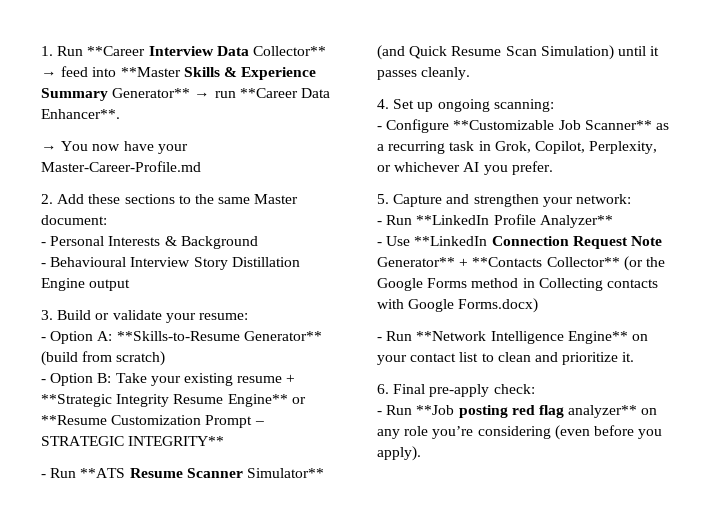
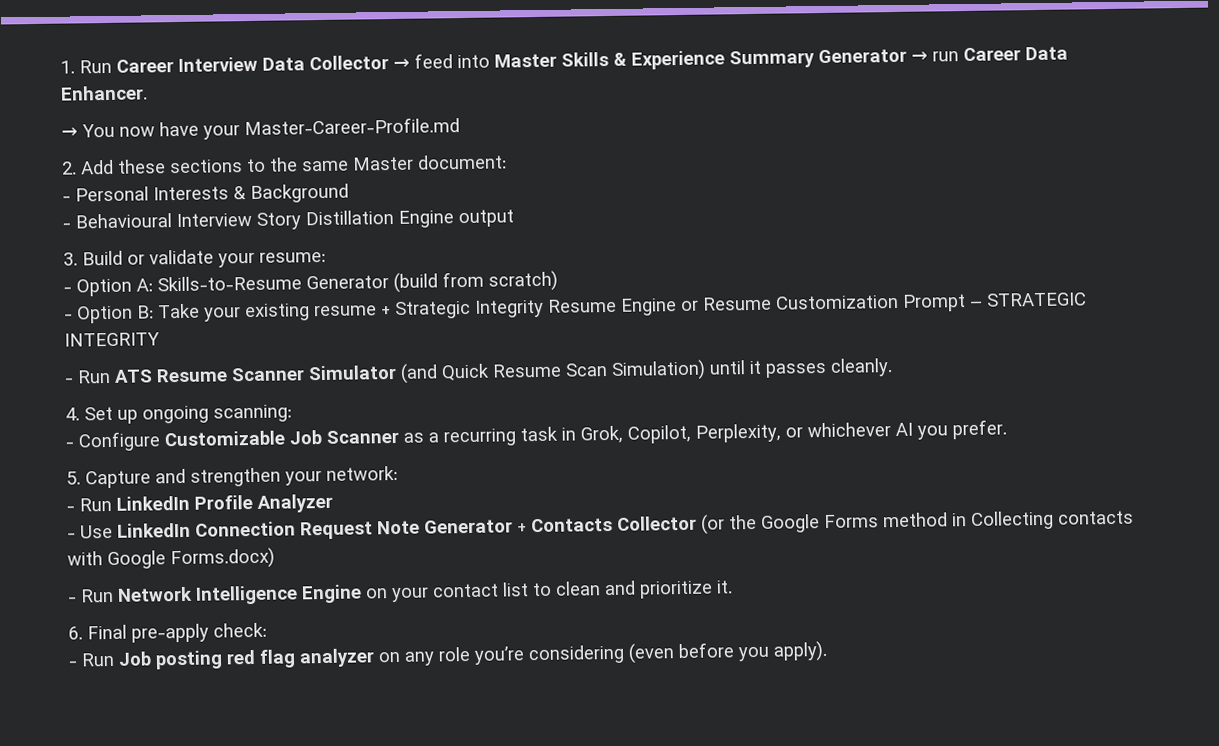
- 1. Run **Career Interview Data Collector** → feed into **Master Skills & Experience Summary Generator** → run **Career Data Enhancer**.
+ 1. Run Career Interview Data Collector → feed into Master Skills & Experience Summary Generator → run Career Data Enhancer.
- - Option A: **Skills-to-Resume Generator** (build from scratch)
+ - Option A: Skills-to-Resume Generator (build from scratch)
- - Option B: Take your existing resume + **Strategic Integrity Resume Engine** or **Resume Customization Prompt – STRATEGIC INTEGRITY**
- - Run **ATS Resume Scanner Simulator** (and Quick Resume Scan Simulation) until it passes cleanly.
+ - Option B: Take your existing resume + Strategic Integrity Resume Engine or Resume Customization Prompt – STRATEGIC INTEGRITY
+ - Run ATS Resume Scanner Simulator (and Quick Resume Scan Simulation) until it passes cleanly.
- - Configure **Customizable Job Scanner** as a recurring task in Grok, Copilot, Perplexity, or whichever AI you prefer.
+ - Configure Customizable Job Scanner as a recurring task in Grok, Copilot, Perplexity, or whichever AI you prefer.
- - Run **LinkedIn Profile Analyzer**
+ - Run LinkedIn Profile Analyzer
- - Use **LinkedIn Connection Request Note Generator** + **Contacts Collector** (or the Google Forms method in Collecting contacts with Google Forms.docx)
+ - Use LinkedIn Connection Request Note Generator + Contacts Collector (or the Google Forms method in Collecting contacts with Google Forms.docx)
- - Run **Network Intelligence Engine** on your contact list to clean and prioritize it.
+ - Run Network Intelligence Engine on your contact list to clean and prioritize it.
- - Run **Job posting red flag analyzer** on any role you’re considering (even before you apply).
+ - Run Job posting red flag analyzer on any role you’re considering (even before you apply).

